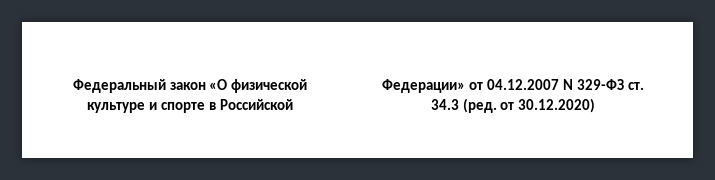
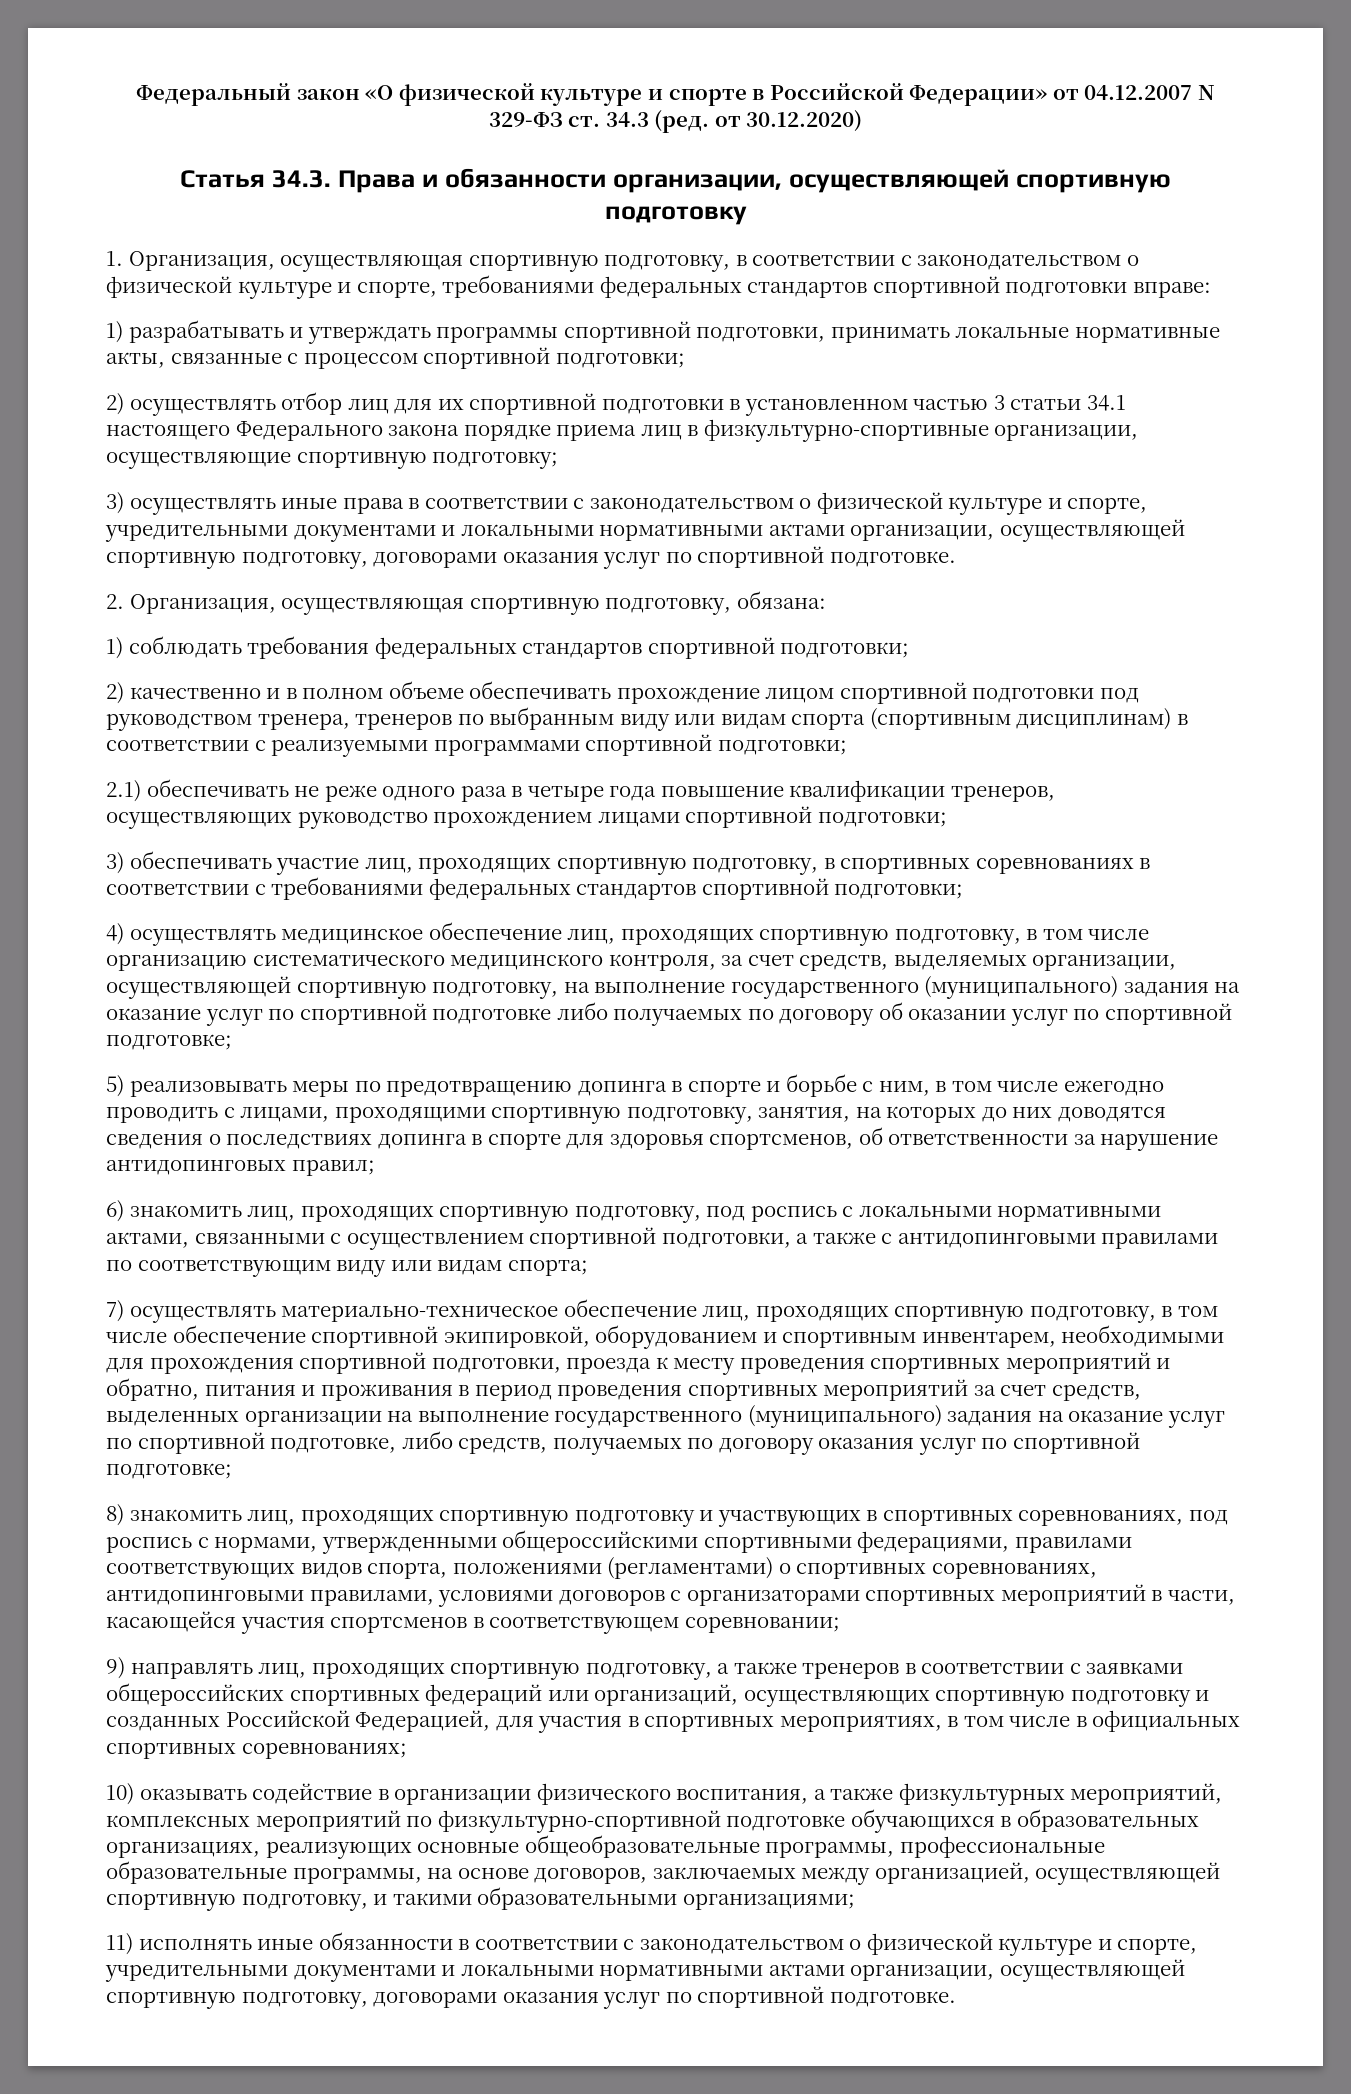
+ Статья 34.3. Права и обязанности организации, осуществляющей спортивную подготовку
+ 1. Организация, осуществляющая спортивную подготовку, в соответствии с законодательством о физической культуре и спорте, требованиями федеральных стандартов спортивной подготовки вправе:
+ 1) разрабатывать и утверждать программы спортивной подготовки, принимать локальные нормативные акты, связанные с процессом спортивной подготовки;
+ 2) осуществлять отбор лиц для их спортивной подготовки в установленном частью 3 статьи 34.1 настоящего Федерального закона порядке приема лиц в физкультурно-спортивные организации, осуществляющие спортивную подготовку;
+ 3) осуществлять иные права в соответствии с законодательством о физической культуре и спорте, учредительными документами и локальными нормативными актами организации, осуществляющей спортивную подготовку, договорами оказания услуг по спортивной подготовке.
+ 2. Организация, осуществляющая спортивную подготовку, обязана:
+ 1) соблюдать требования федеральных стандартов спортивной подготовки;
+ 2) качественно и в полном объеме обеспечивать прохождение лицом спортивной подготовки под руководством тренера, тренеров по выбранным виду или видам спорта (спортивным дисциплинам) в соответствии с реализуемыми программами спортивной подготовки;
+ 2.1) обеспечивать не реже одного раза в четыре года повышение квалификации тренеров, осуществляющих руководство прохождением лицами спортивной подготовки;
+ 3) обеспечивать участие лиц, проходящих спортивную подготовку, в спортивных соревнованиях в соответствии с требованиями федеральных стандартов спортивной подготовки;
+ 4) осуществлять медицинское обеспечение лиц, проходящих спортивную подготовку, в том числе организацию систематического медицинского контроля, за счет средств, выделяемых организации, осуществляющей спортивную подготовку, на выполнение государственного (муниципального) задания на оказание услуг по спортивной подготовке либо получаемых по договору об оказании услуг по спортивной подготовке;
+ 5) реализовывать меры по предотвращению допинга в спорте и борьбе с ним, в том числе ежегодно проводить с лицами, проходящими спортивную подготовку, занятия, на которых до них доводятся сведения о последствиях допинга в спорте для здоровья спортсменов, об ответственности за нарушение антидопинговых правил;
+ 6) знакомить лиц, проходящих спортивную подготовку, под роспись с локальными нормативными актами, связанными с осуществлением спортивной подготовки, а также с антидопинговыми правилами по соответствующим виду или видам спорта;
+ 7) осуществлять материально-техническое обеспечение лиц, проходящих спортивную подготовку, в том числе обеспечение спортивной экипировкой, оборудованием и спортивным инвентарем, необходимыми для прохождения спортивной подготовки, проезда к месту проведения спортивных мероприятий и обратно, питания и проживания в период проведения спортивных мероприятий за счет средств, выделенных организации на выполнение государственного (муниципального) задания на оказание услуг по спортивной подготовке, либо средств, получаемых по договору оказания услуг по спортивной подготовке;
+ 8) знакомить лиц, проходящих спортивную подготовку и участвующих в спортивных соревнованиях, под роспись с нормами, утвержденными общероссийскими спортивными федерациями, правилами соответствующих видов спорта, положениями (регламентами) о спортивных соревнованиях, антидопинговыми правилами, условиями договоров с организаторами спортивных мероприятий в части, касающейся участия спортсменов в соответствующем соревновании;
+ 9) направлять лиц, проходящих спортивную подготовку, а также тренеров в соответствии с заявками общероссийских спортивных федераций или организаций, осуществляющих спортивную подготовку и созданных Российской Федерацией, для участия в спортивных мероприятиях, в том числе в официальных спортивных соревнованиях;
+ 10) оказывать содействие в организации физического воспитания, а также физкультурных мероприятий, комплексных мероприятий по физкультурно-спортивной подготовке обучающихся в образовательных организациях, реализующих основные общеобразовательные программы, профессиональные образовательные программы, на основе договоров, заключаемых между организацией, осуществляющей спортивную подготовку, и такими образовательными организациями;
+ 11) исполнять иные обязанности в соответствии с законодательством о физической культуре и спорте, учредительными документами и локальными нормативными актами организации, осуществляющей спортивную подготовку, договорами оказания услуг по спортивной подготовке.

